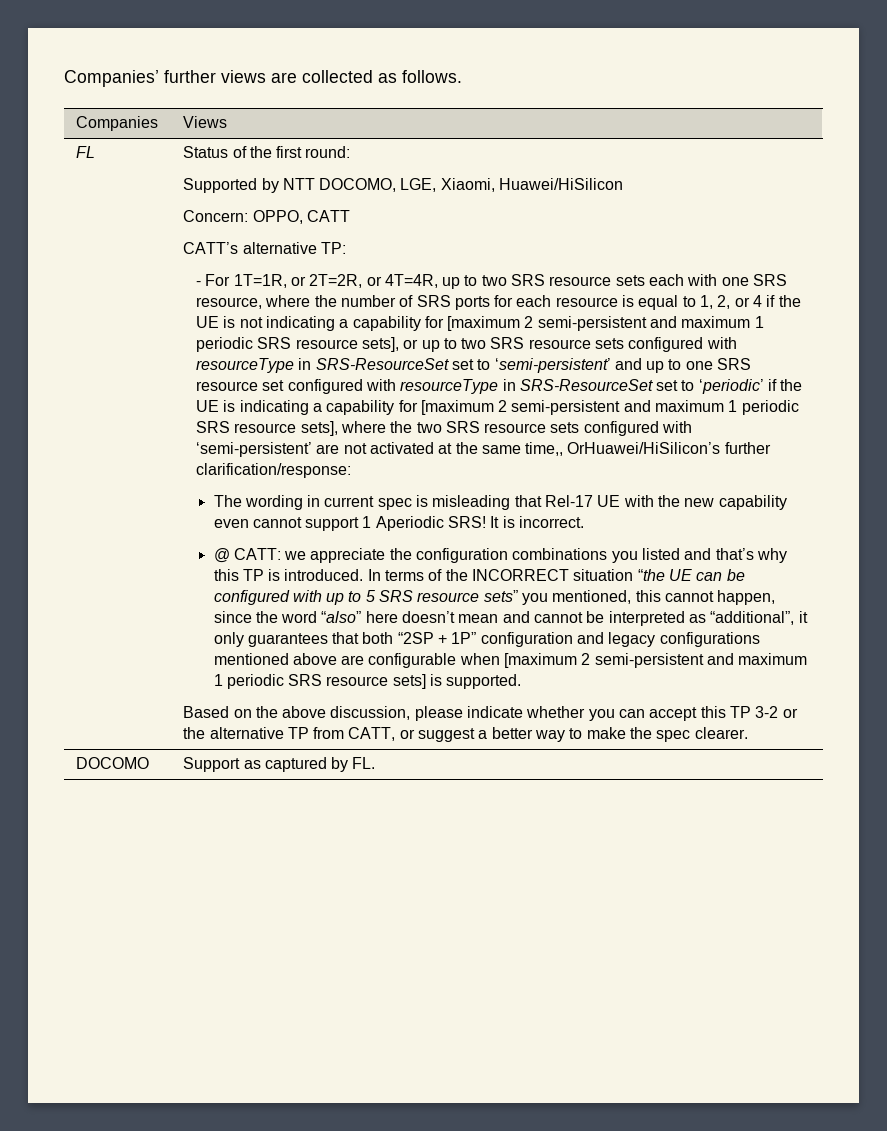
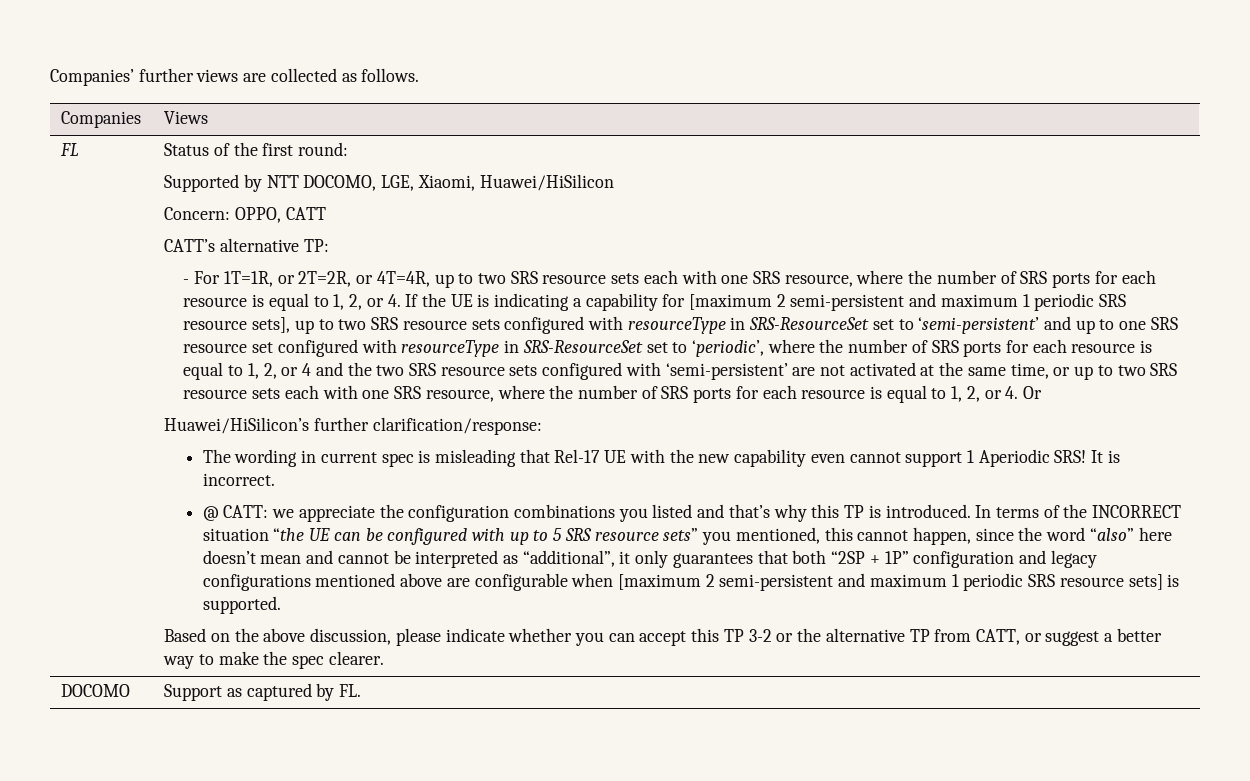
- - For 1T=1R, or 2T=2R, or 4T=4R, up to two SRS resource sets each with one SRS resource, where the number of SRS ports for each resource is equal to 1, 2, or 4 if the UE is not indicating a capability for [maximum 2 semi-persistent and maximum 1 periodic SRS resource sets], or up to two SRS resource sets configured with resourceType in SRS-ResourceSet set to ‘semi-persistent’ and up to one SRS resource set configured with resourceType in SRS-ResourceSet set to ‘periodic’ if the UE is indicating a capability for [maximum 2 semi-persistent and maximum 1 periodic SRS resource sets], where the two SRS resource sets configured with ‘semi-persistent’ are not activated at the same time,, OrHuawei/HiSilicon’s further clarification/response:
+ - For 1T=1R, or 2T=2R, or 4T=4R, up to two SRS resource sets each with one SRS resource, where the number of SRS ports for each resource is equal to 1, 2, or 4. If the UE is indicating a capability for [maximum 2 semi-persistent and maximum 1 periodic SRS resource sets], up to two SRS resource sets configured with resourceType in SRS-ResourceSet set to ‘semi-persistent’ and up to one SRS resource set configured with resourceType in SRS-ResourceSet set to ‘periodic’, where the number of SRS ports for each resource is equal to 1, 2, or 4 and the two SRS resource sets configured with ‘semi-persistent’ are not activated at the same time, or up to two SRS resource sets each with one SRS resource, where the number of SRS ports for each resource is equal to 1, 2, or 4. Or
+ Huawei/HiSilicon’s further clarification/response:

